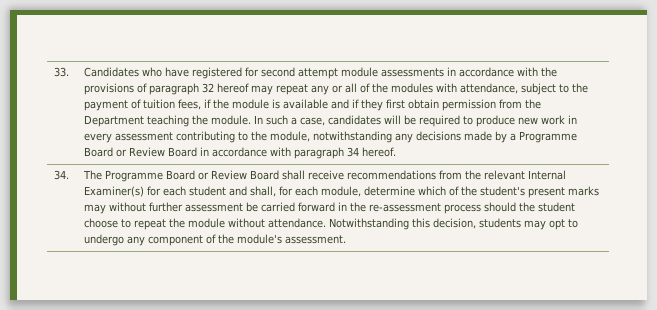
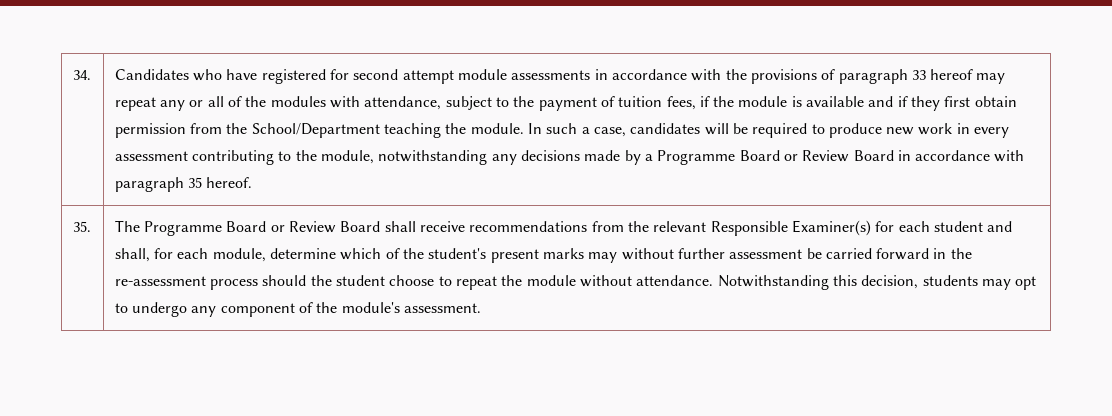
- 33.
+ 34.
- Candidates who have registered for second attempt module assessments in accordance with the provisions of paragraph 32 hereof may repeat any or all of the modules with attendance, subject to the payment of tuition fees, if the module is available and if they first obtain permission from the Department teaching the module.
+ Candidates who have registered for second attempt module assessments in accordance with the provisions of paragraph 33 hereof may repeat any or all of the modules with attendance, subject to the payment of tuition fees, if the module is available and if they first obtain permission from the School/Department teaching the module.
- In such a case, candidates will be required to produce new work in every assessment contributing to the module, notwithstanding any decisions made by a Programme Board or Review Board in accordance with paragraph 34 hereof.
+ In such a case, candidates will be required to produce new work in every assessment contributing to the module, notwithstanding any decisions made by a Programme Board or Review Board in accordance with paragraph 35 hereof.
- 34.
+ 35.
- The Programme Board or Review Board shall receive recommendations from the relevant Internal Examiner(s) for each student and shall, for each module, determine which of the student's present marks may without further assessment be carried forward in the re-assessment process should the student choose to repeat the module without attendance.
+ The Programme Board or Review Board shall receive recommendations from the relevant Responsible Examiner(s) for each student and shall, for each module, determine which of the student's present marks may without further assessment be carried forward in the re-assessment process should the student choose to repeat the module without attendance.

